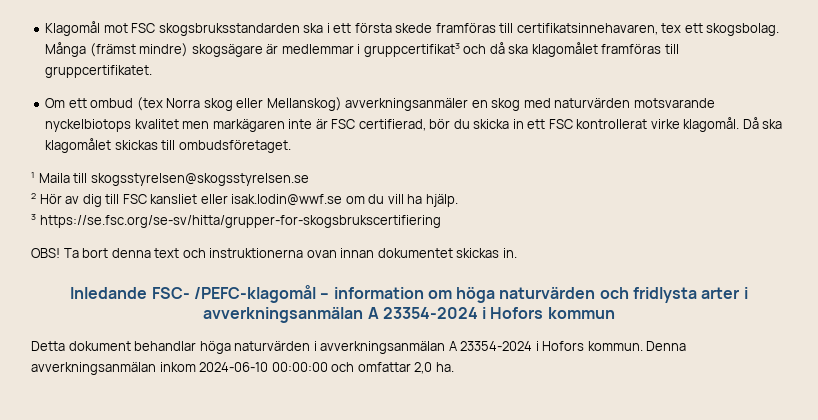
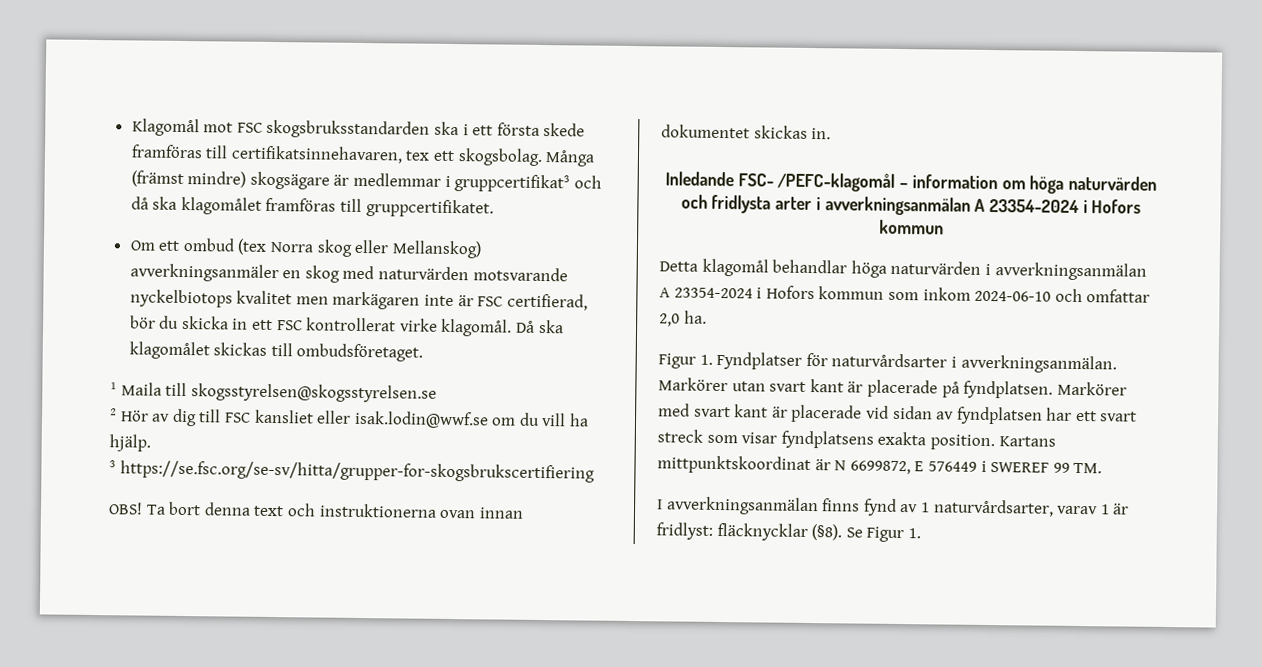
- Detta dokument behandlar höga naturvärden i avverkningsanmälan A 23354-2024 i Hofors kommun. Denna avverkningsanmälan inkom 2024-06-10 00:00:00 och omfattar 2,0 ha.
+ Detta klagomål behandlar höga naturvärden i avverkningsanmälan A 23354-2024 i Hofors kommun som inkom 2024-06-10 och omfattar 2,0 ha.
+ Figur 1. Fyndplatser för naturvårdsarter i avverkningsanmälan. Markörer utan svart kant är placerade på fyndplatsen. Markörer med svart kant är placerade vid sidan av fyndplatsen har ett svart streck som visar fyndplatsens exakta position. Kartans mittpunktskoordinat är N 6699872, E 576449 i SWEREF 99 TM.
+ I avverkningsanmälan finns fynd av 1 naturvårdsarter, varav 1 är fridlyst: fläcknycklar (§8). Se Figur 1.

